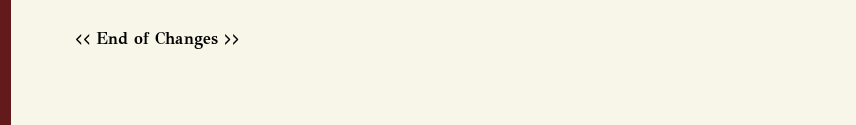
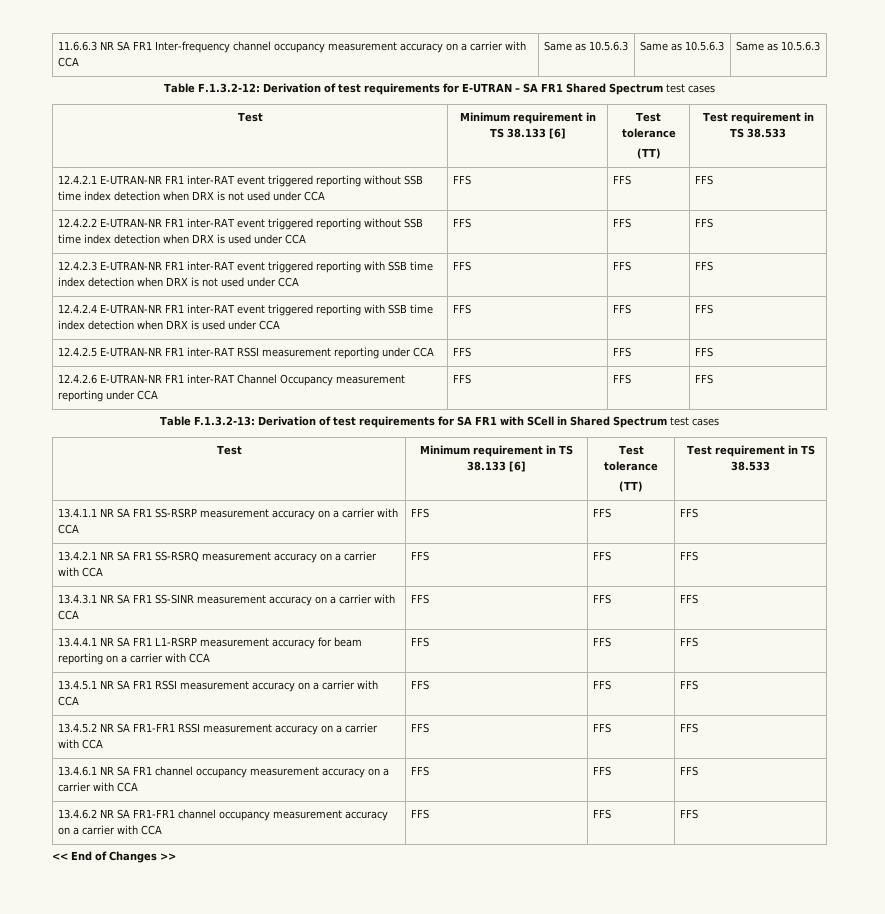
+ 11.6.6.3 NR SA FR1 Inter-frequency channel occupancy measurement accuracy on a carrier with CCA | Same as 10.5.6.3 | Same as 10.5.6.3 | Same as 10.5.6.3
+ Table F.1.3.2-12: Derivation of test requirements for E-UTRAN – SA FR1 Shared Spectrum test cases
+ Test | Minimum requirement in TS 38.133 [6] | Test tolerance
+ (TT) | Test requirement in TS 38.533
+ 12.4.2.1 E-UTRAN-NR FR1 inter-RAT event triggered reporting without SSB time index detection when DRX is not used under CCA | FFS | FFS | FFS
+ 12.4.2.2 E-UTRAN-NR FR1 inter-RAT event triggered reporting without SSB time index detection when DRX is used under CCA | FFS | FFS | FFS
+ 12.4.2.3 E-UTRAN-NR FR1 inter-RAT event triggered reporting with SSB time index detection when DRX is not used under CCA | FFS | FFS | FFS
+ 12.4.2.4 E-UTRAN-NR FR1 inter-RAT event triggered reporting with SSB time index detection when DRX is used under CCA | FFS | FFS | FFS
+ 12.4.2.5 E-UTRAN-NR FR1 inter-RAT RSSI measurement reporting under CCA | FFS | FFS | FFS
+ 12.4.2.6 E-UTRAN-NR FR1 inter-RAT Channel Occupancy measurement reporting under CCA | FFS | FFS | FFS
+ Table F.1.3.2-13: Derivation of test requirements for SA FR1 with SCell in Shared Spectrum test cases
+ Test | Minimum requirement in TS 38.133 [6] | Test tolerance
+ (TT) | Test requirement in TS 38.533
+ 13.4.1.1 NR SA FR1 SS-RSRP measurement accuracy on a carrier with CCA | FFS | FFS | FFS
+ 13.4.2.1 NR SA FR1 SS-RSRQ measurement accuracy on a carrier with CCA | FFS | FFS | FFS
+ 13.4.3.1 NR SA FR1 SS-SINR measurement accuracy on a carrier with CCA | FFS | FFS | FFS
+ 13.4.4.1 NR SA FR1 L1-RSRP measurement accuracy for beam reporting on a carrier with CCA | FFS | FFS | FFS
+ 13.4.5.1 NR SA FR1 RSSI measurement accuracy on a carrier with CCA | FFS | FFS | FFS
+ 13.4.5.2 NR SA FR1-FR1 RSSI measurement accuracy on a carrier with CCA | FFS | FFS | FFS
+ 13.4.6.1 NR SA FR1 channel occupancy measurement accuracy on a carrier with CCA | FFS | FFS | FFS
+ 13.4.6.2 NR SA FR1-FR1 channel occupancy measurement accuracy on a carrier with CCA | FFS | FFS | FFS

